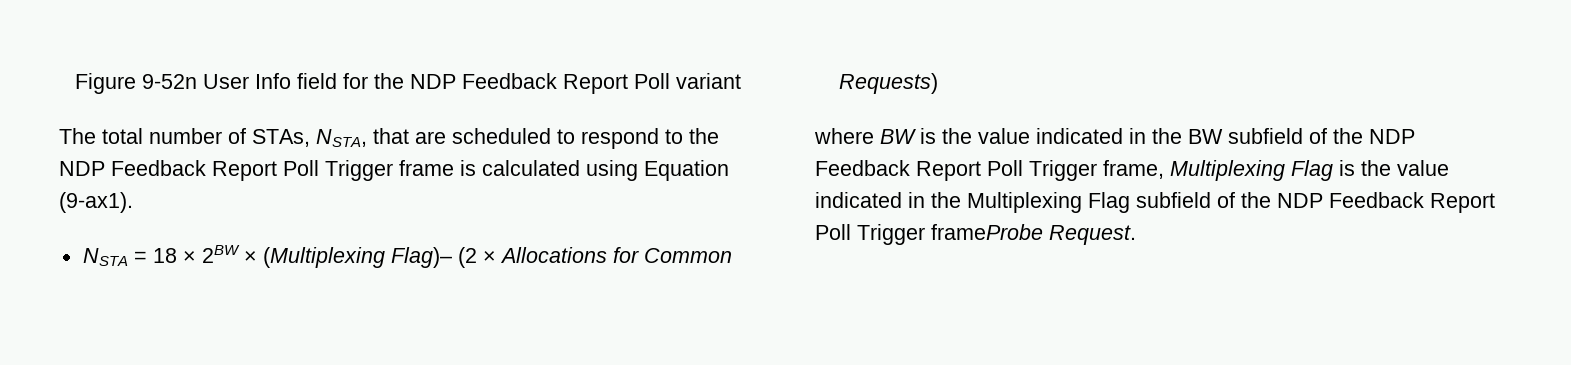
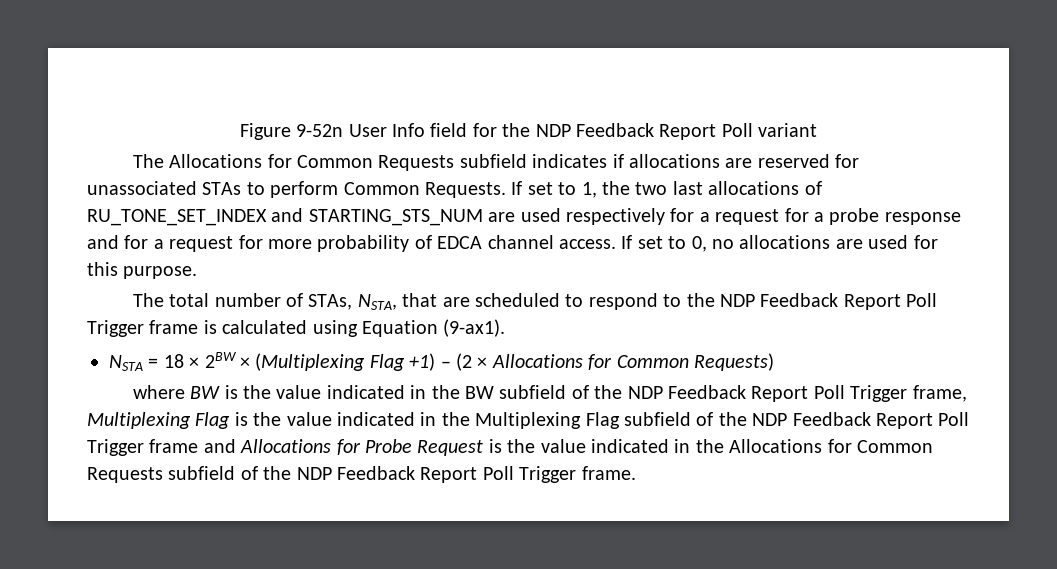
+ The Allocations for Common Requests subfield indicates if allocations are reserved for unassociated STAs to perform Common Requests. If set to 1, the two last allocations of RU_TONE_SET_INDEX and STARTING_STS_NUM are used respectively for a request for a probe response and for a request for more probability of EDCA channel access. If set to 0, no allocations are used for this purpose.
- NSTA = 18 × 2BW × (Multiplexing Flag)– (2 × Allocations for Common Requests)
+ NSTA = 18 × 2BW × (Multiplexing Flag +1) – (2 × Allocations for Common Requests)
- where BW is the value indicated in the BW subfield of the NDP Feedback Report Poll Trigger frame, Multiplexing Flag is the value indicated in the Multiplexing Flag subfield of the NDP Feedback Report Poll Trigger frameProbe Request.
+ where BW is the value indicated in the BW subfield of the NDP Feedback Report Poll Trigger frame, Multiplexing Flag is the value indicated in the Multiplexing Flag subfield of the NDP Feedback Report Poll Trigger frame and Allocations for Probe Request is the value indicated in the Allocations for Common Requests subfield of the NDP Feedback Report Poll Trigger frame.

